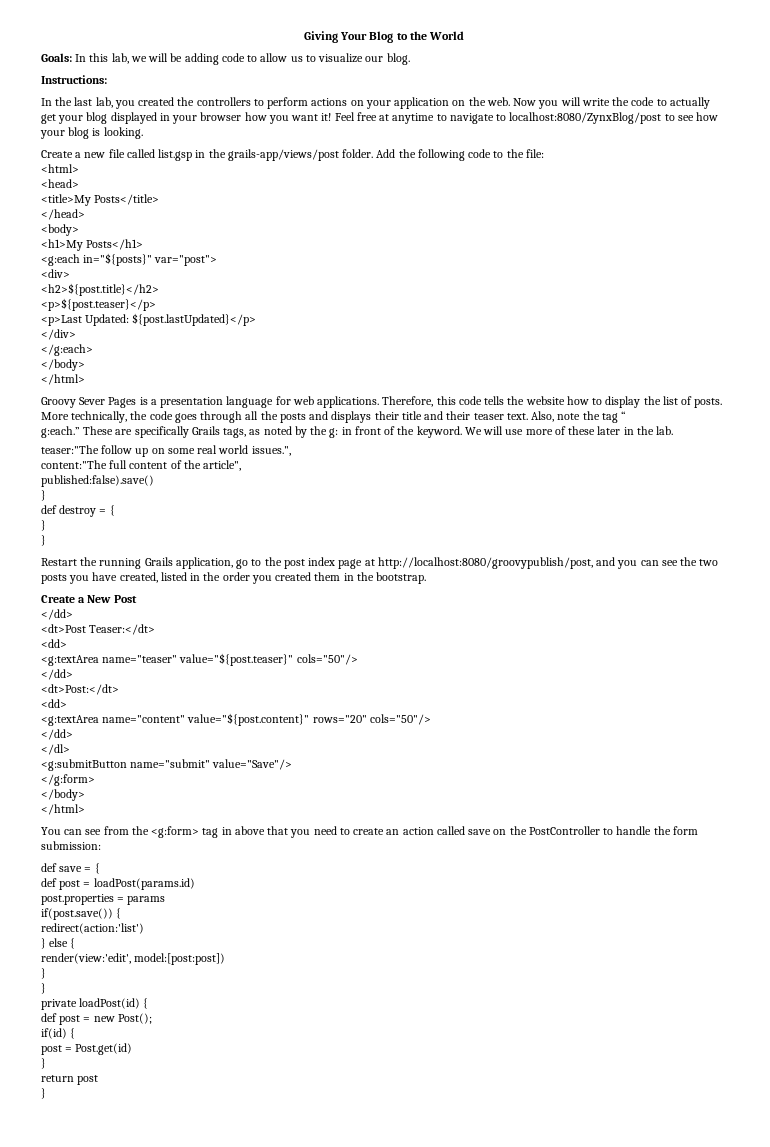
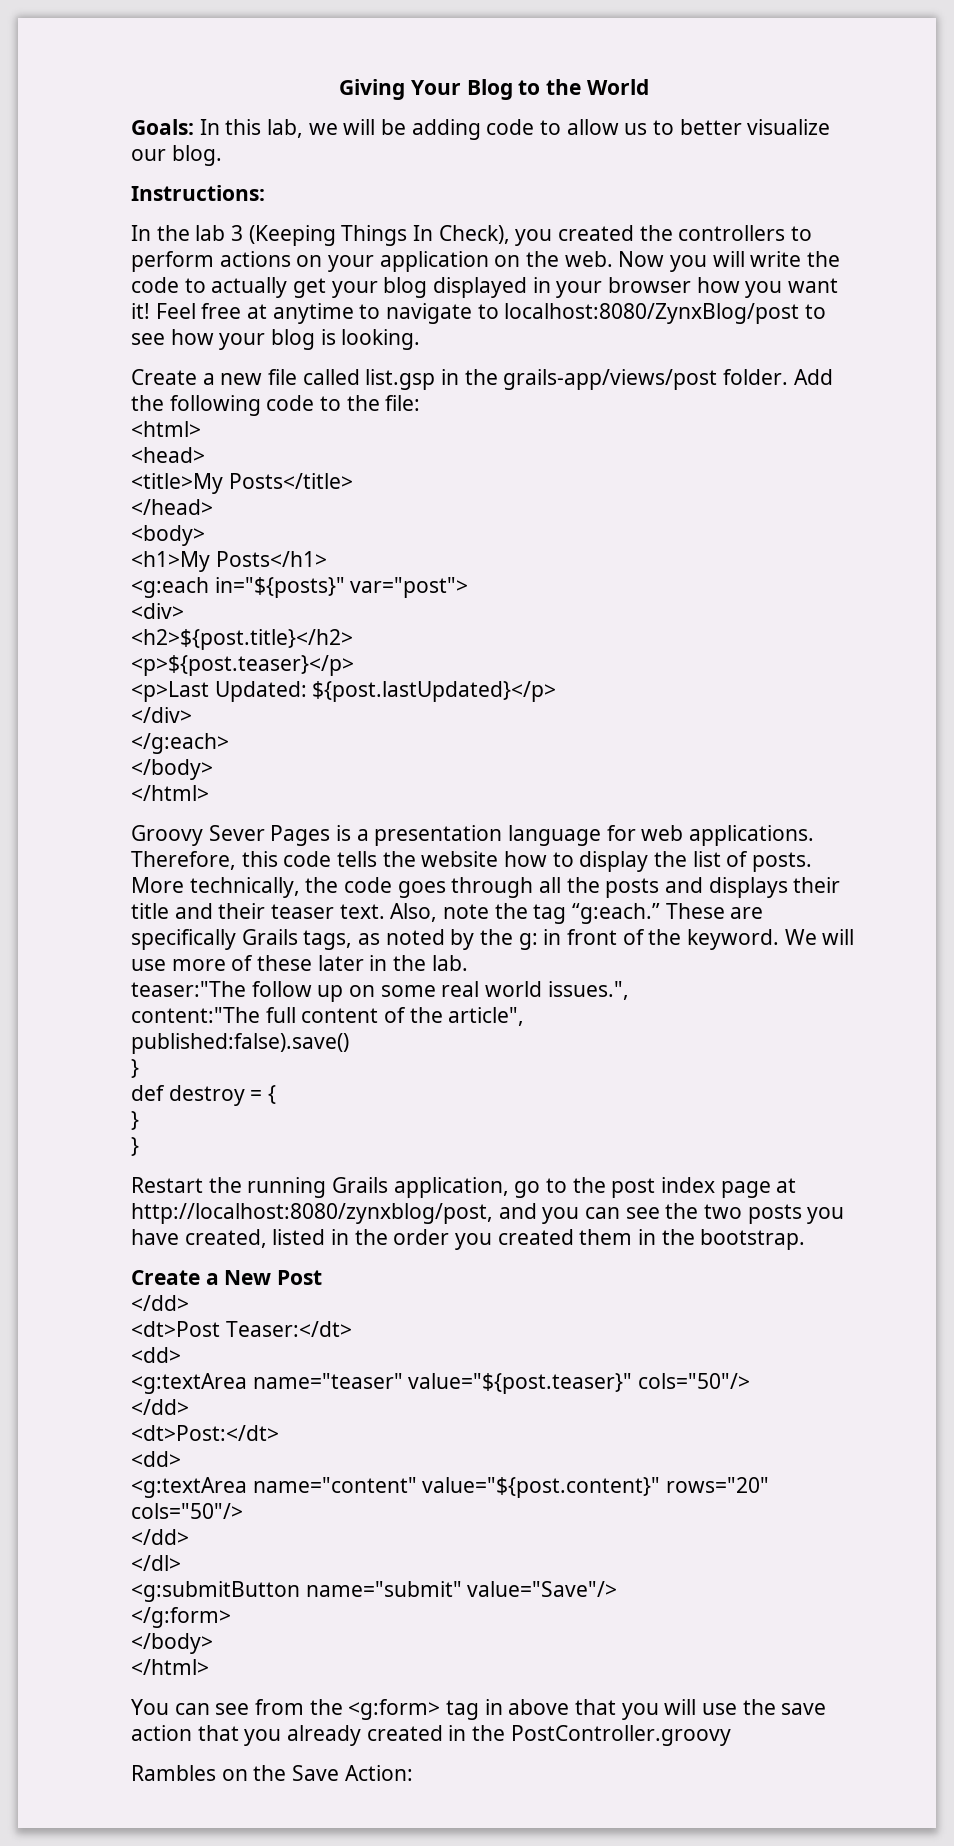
- Goals: In this lab, we will be adding code to allow us to visualize our blog.
+ Goals: In this lab, we will be adding code to allow us to better visualize our blog.
- In the last lab, you created the controllers to perform actions on your application on the web.
+ In the lab 3 (Keeping Things In Check), you created the controllers to perform actions on your application on the web.
- Also, note the tag “
- g:each.”
+ Also, note the tag “g:each.”
- Restart the running Grails application, go to the post index page at http://localhost:8080/groovypublish/post, and you can see the two posts you have created, listed in the order you created them in the bootstrap.
+ Restart the running Grails application, go to the post index page at http://localhost:8080/zynxblog/post, and you can see the two posts you have created, listed in the order you created them in the bootstrap.
- You can see from the <g:form> tag in above that you need to create an action called save on the PostController to handle the form submission:
- def save = {
- def post = loadPost(params.id)
- post.properties = params
- if(post.save()) {
- redirect(action:'list')
- } else {
- render(view:'edit', model:[post:post])
- }
- }
- private loadPost(id) {
- def post = new Post();
- if(id) {
- post = Post.get(id)
- }
- return post
- }
+ You can see from the <g:form> tag in above that you will use the save action that you already created in the PostController.groovy
+ Rambles on the Save Action:

